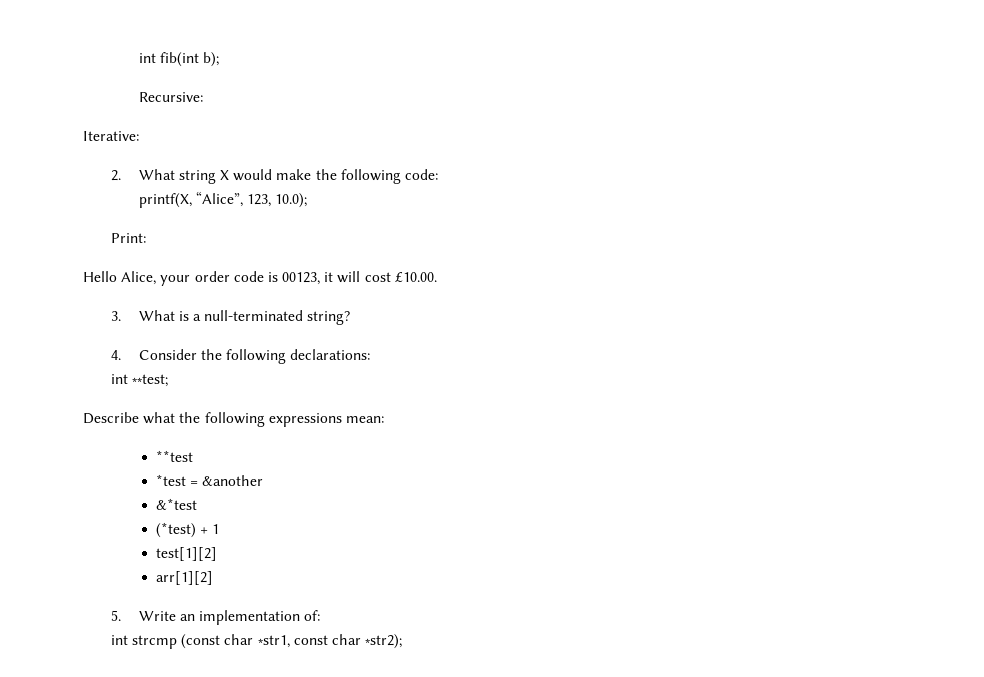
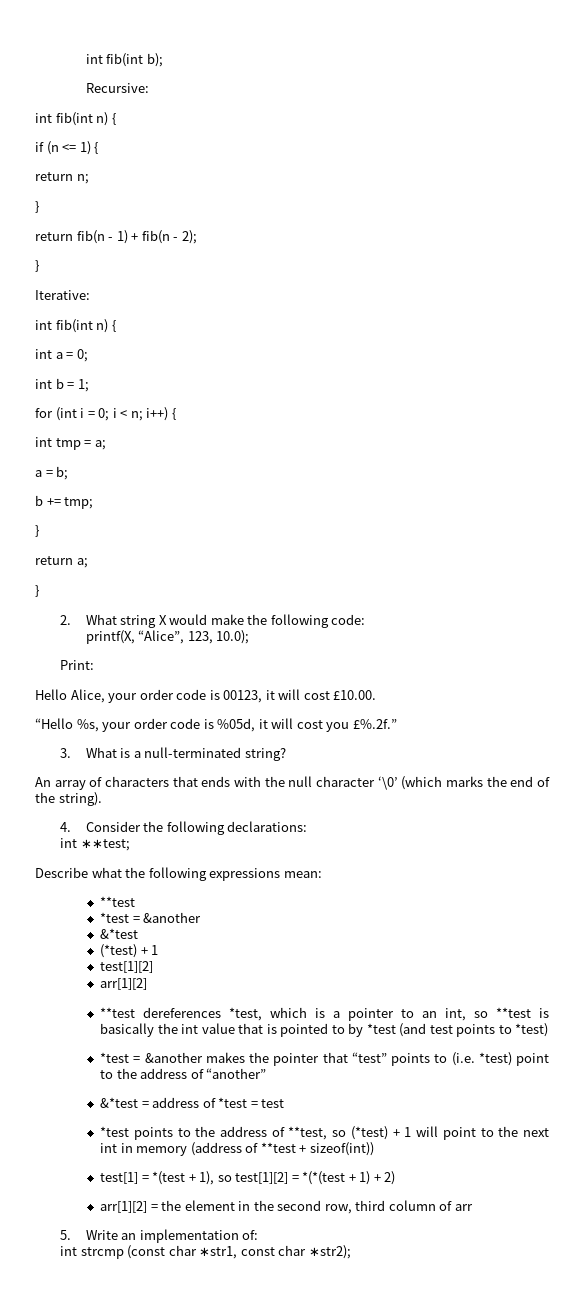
  Recursive:
+ int fib(int n) {
+ if (n <= 1) {
+ return n;
+ }
+ return fib(n - 1) + fib(n - 2);
+ }
  Iterative:
+ int fib(int n) {
+ int a = 0;
+ int b = 1;
+ for (int i = 0; i < n; i++) {
+ int tmp = a;
+ a = b;
+ b += tmp;
+ }
+ return a;
+ }
+ “Hello %s, your order code is %05d, it will cost you £%.2f.”
+ An array of characters that ends with the null character ‘\0’ (which marks the end of the string).
+ **test dereferences *test, which is a pointer to an int, so **test is basically the int value that is pointed to by *test (and test points to *test)
+ *test = &another makes the pointer that “test” points to (i.e. *test) point to the address of “another”
+ &*test = address of *test = test
+ *test points to the address of **test, so (*test) + 1 will point to the next int in memory (address of **test + sizeof(int))
+ test[1] = *(test + 1), so test[1][2] = *(*(test + 1) + 2)
+ arr[1][2] = the element in the second row, third column of arr

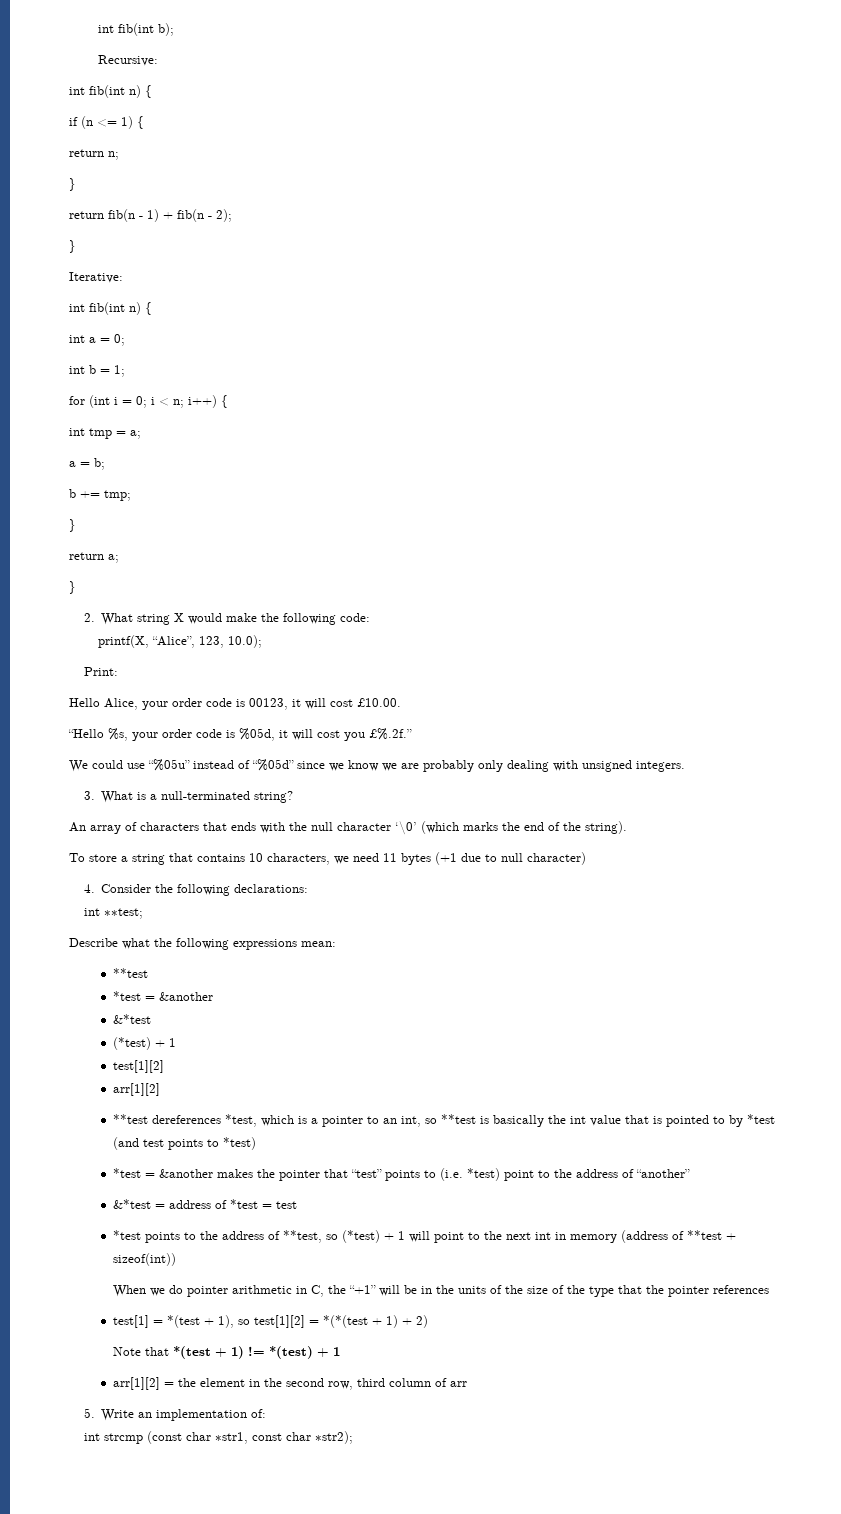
+ We could use “%05u” instead of “%05d” since we know we are probably only dealing with unsigned integers.
+ To store a string that contains 10 characters, we need 11 bytes (+1 due to null character)
+ When we do pointer arithmetic in C, the “+1” will be in the units of the size of the type that the pointer references
+ Note that *(test + 1) != *(test) + 1

